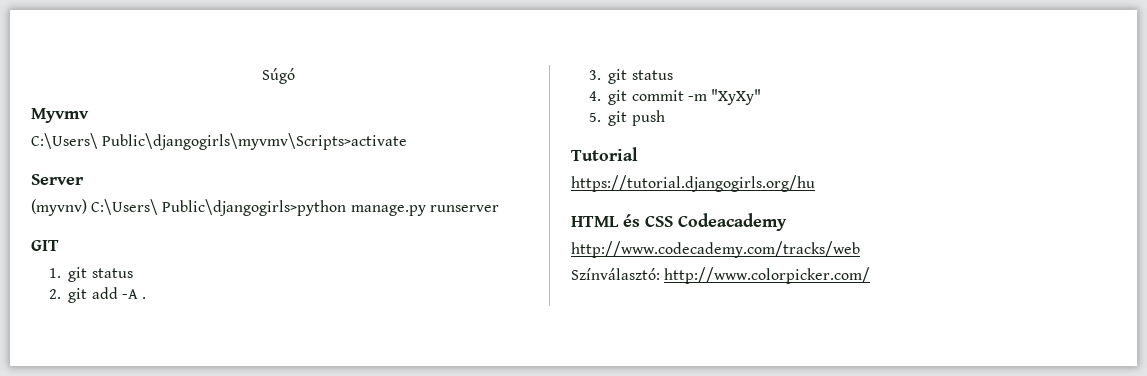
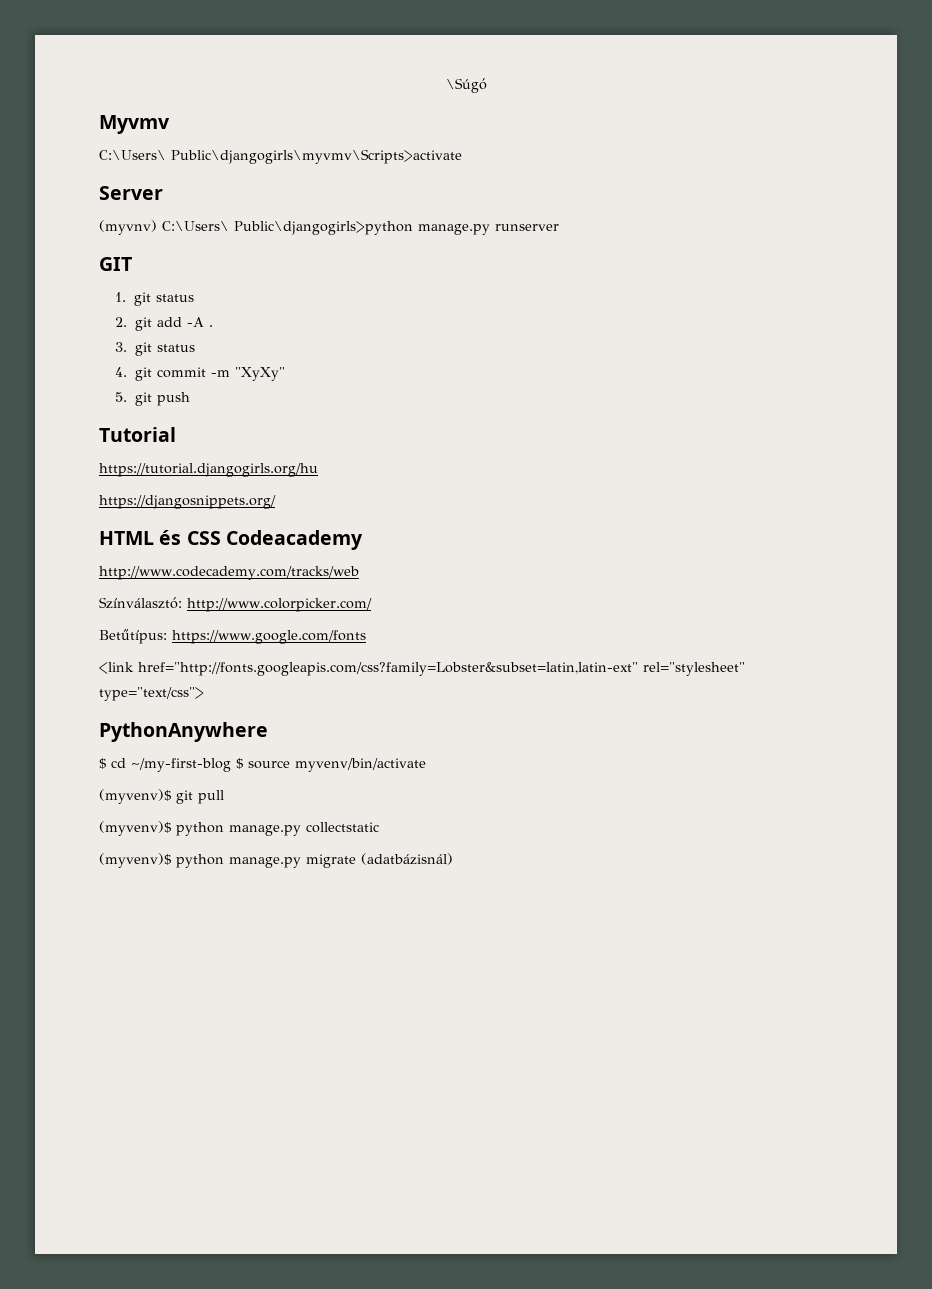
- Súgó
+ \Súgó
+ https://djangosnippets.org/
+ Betűtípus: https://www.google.com/fonts
+ <link href="http://fonts.googleapis.com/css?family=Lobster&subset=latin,latin-ext" rel="stylesheet" type="text/css">
+ PythonAnywhere
+ $ cd ~/my-first-blog $ source myvenv/bin/activate
+ (myvenv)$ git pull
+ (myvenv)$ python manage.py collectstatic
+ (myvenv)$ python manage.py migrate (adatbázisnál)

